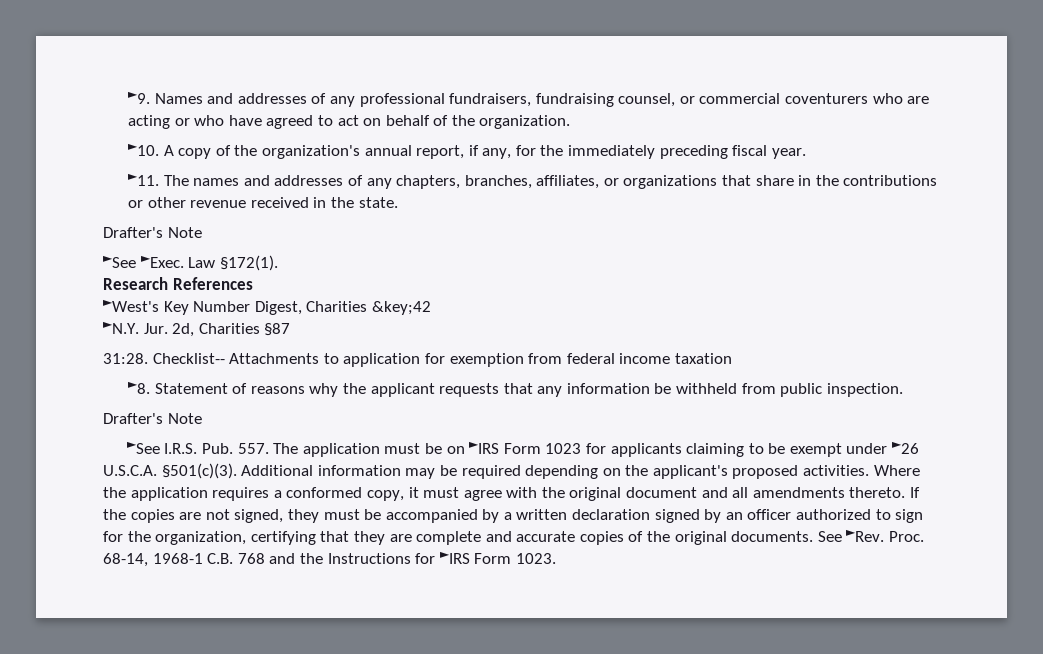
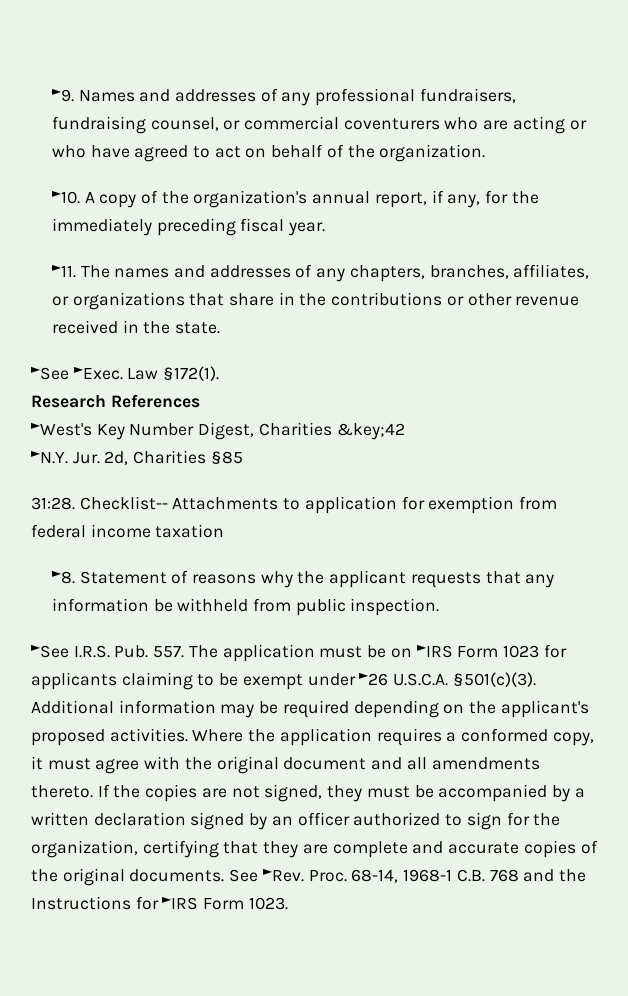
  The names and addresses of any chapters, branches, affiliates, or organizations that share in the contributions or other revenue received in the state.
- Drafter's Note
- ►N.Y. Jur. 2d, Charities §87
+ ►N.Y. Jur. 2d, Charities §85
  Statement of reasons why the applicant requests that any information be withheld from public inspection.
- Drafter's Note

